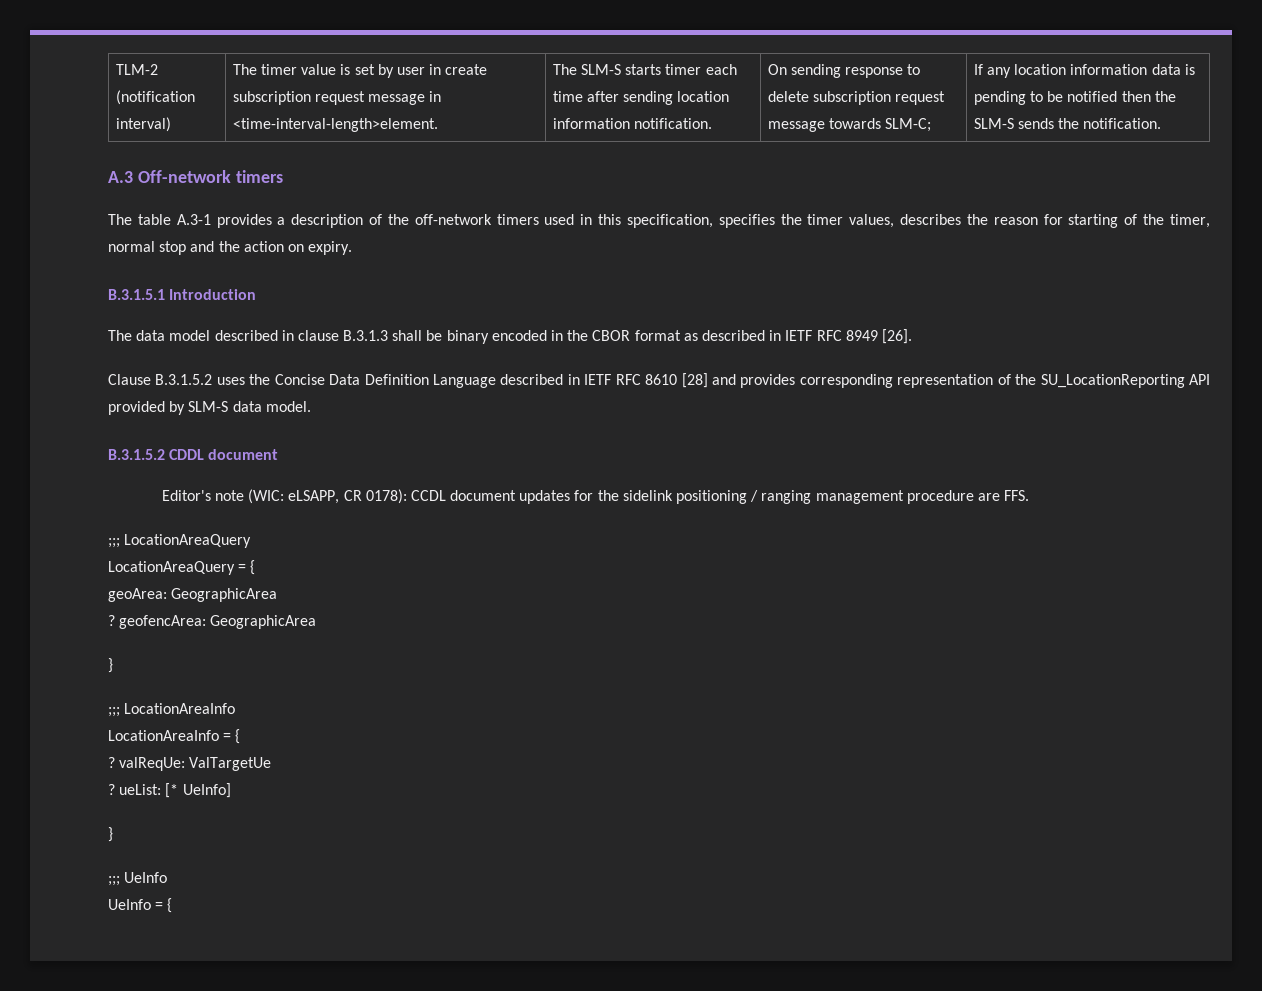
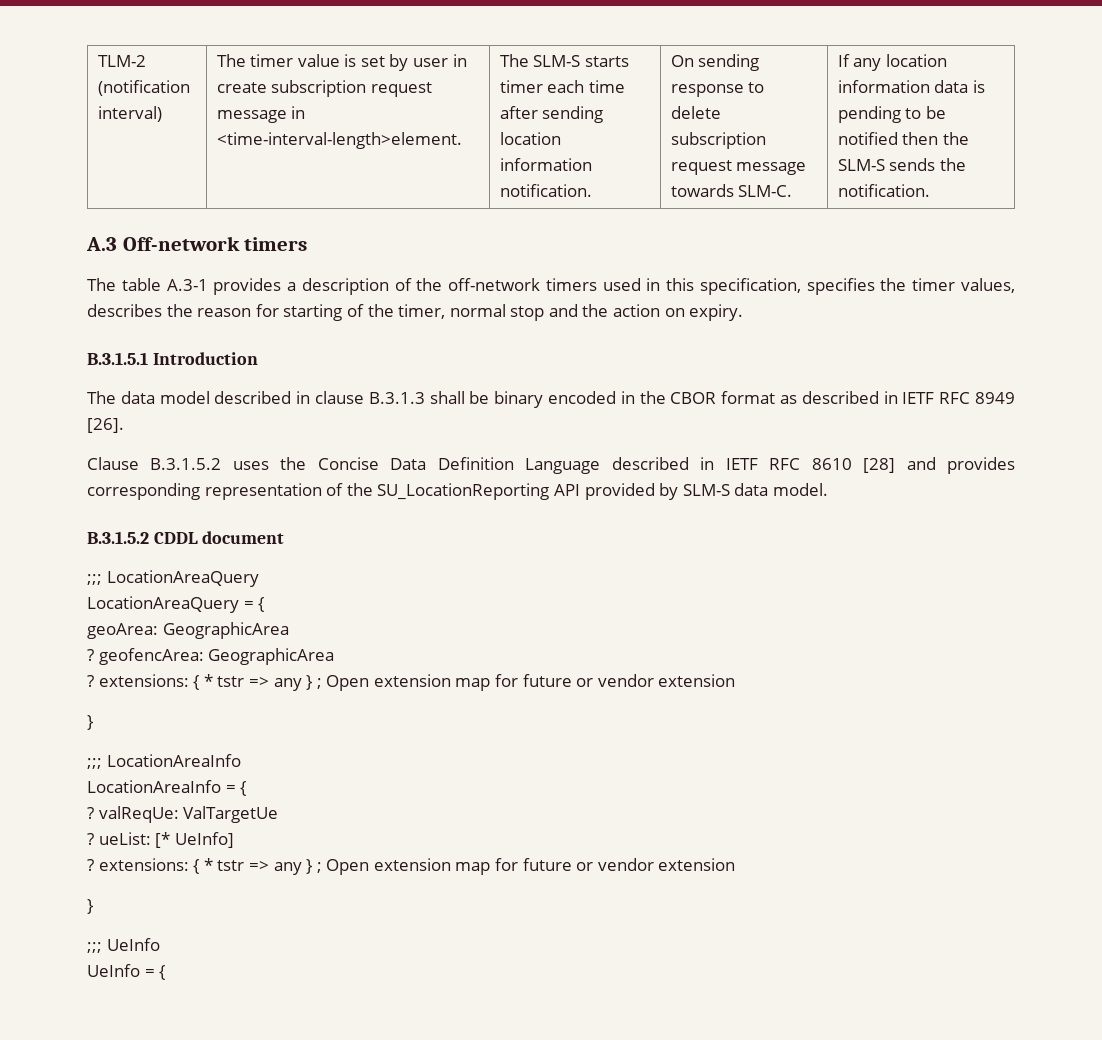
- On sending response to delete subscription request message towards SLM-C;
+ On sending response to delete subscription request message towards SLM-C.
- Editor's note (WIC: eLSAPP, CR 0178): CCDL document updates for the sidelink positioning / ranging management procedure are FFS.
  ? geofencArea: GeographicArea
+ ? extensions: { * tstr => any } ; Open extension map for future or vendor extension
  ? ueList: [* UeInfo]
+ ? extensions: { * tstr => any } ; Open extension map for future or vendor extension

